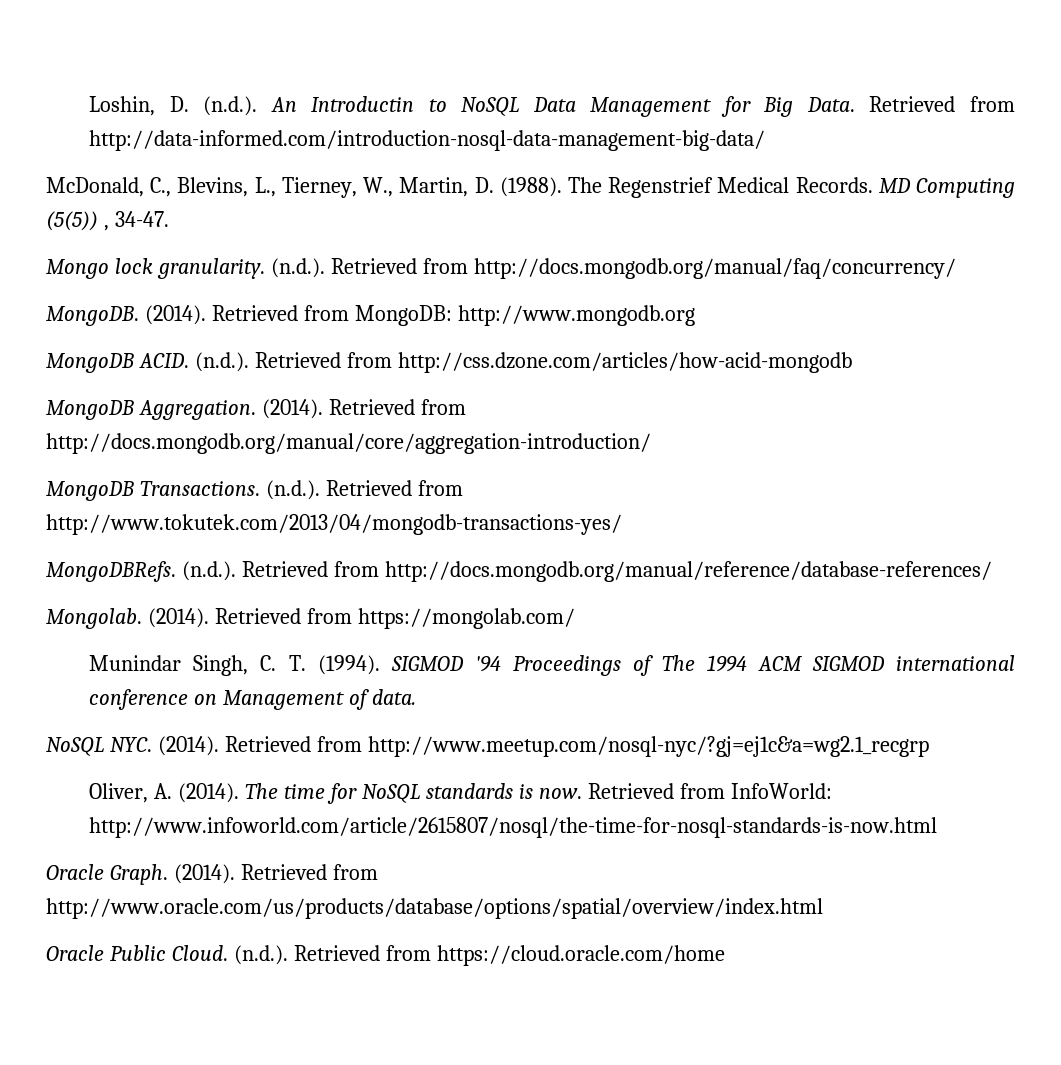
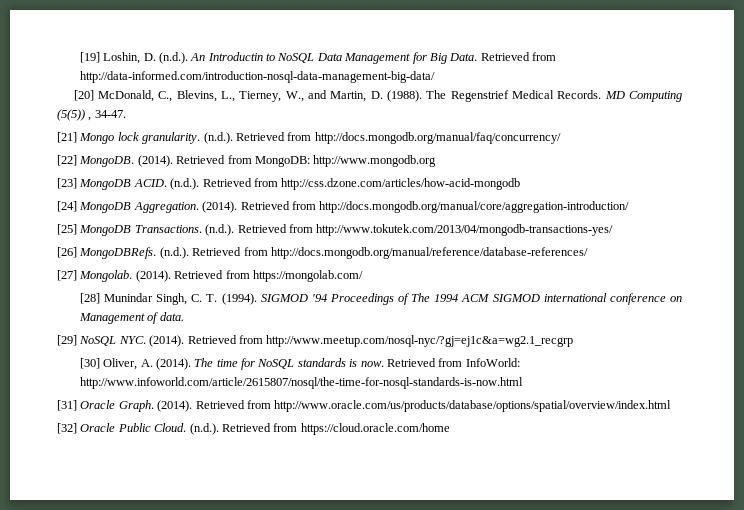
- Loshin, D. (n.d.). An Introductin to NoSQL Data Management for Big Data.
+ [19] Loshin, D. (n.d.). An Introductin to NoSQL Data Management for Big Data.
- McDonald, C., Blevins, L., Tierney, W., Martin, D. (1988).
+ [20] McDonald, C., Blevins, L., Tierney, W., and Martin, D. (1988).
- Mongo lock granularity.
+ [21] Mongo lock granularity.
- MongoDB.
+ [22] MongoDB.
- MongoDB ACID.
+ [23] MongoDB ACID.
- MongoDB Aggregation.
+ [24] MongoDB Aggregation.
- MongoDB Transactions.
+ [25] MongoDB Transactions.
- MongoDBRefs.
+ [26] MongoDBRefs.
- Mongolab.
+ [27] Mongolab.
- Munindar Singh, C. T. (1994).
+ [28] Munindar Singh, C. T. (1994).
- NoSQL NYC. (2014).
+ [29] NoSQL NYC. (2014).
- Oliver, A. (2014).
+ [30] Oliver, A. (2014).
- Oracle Graph.
+ [31] Oracle Graph.
- Oracle Public Cloud.
+ [32] Oracle Public Cloud.

